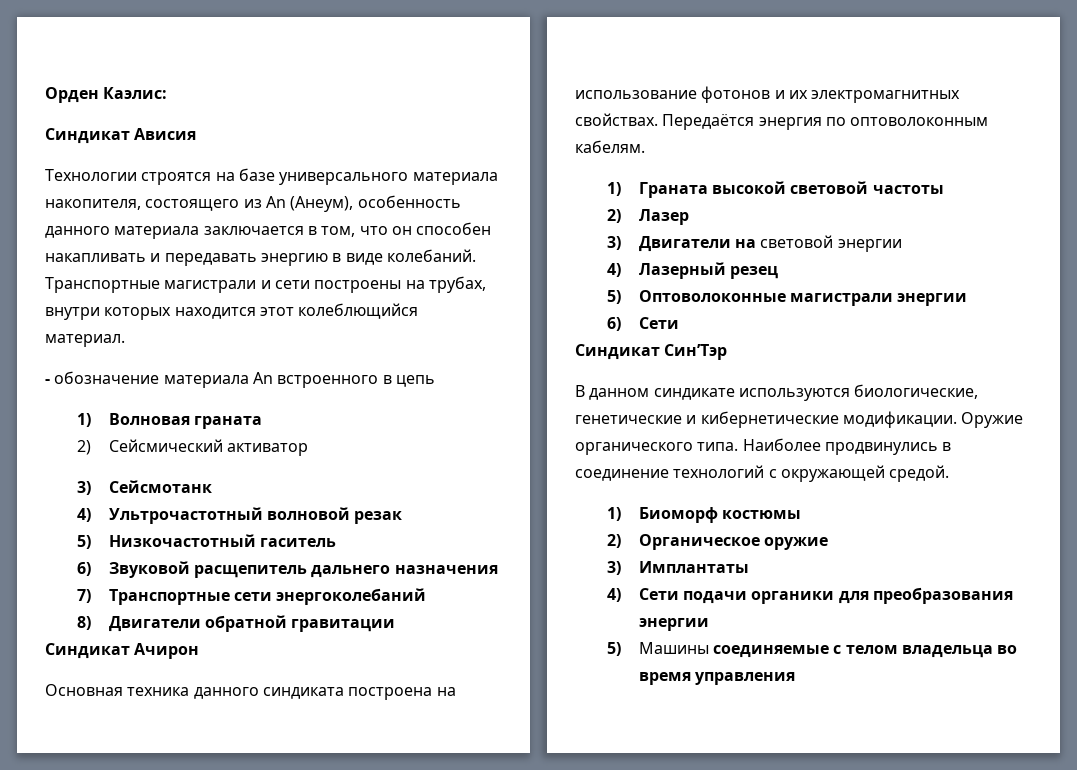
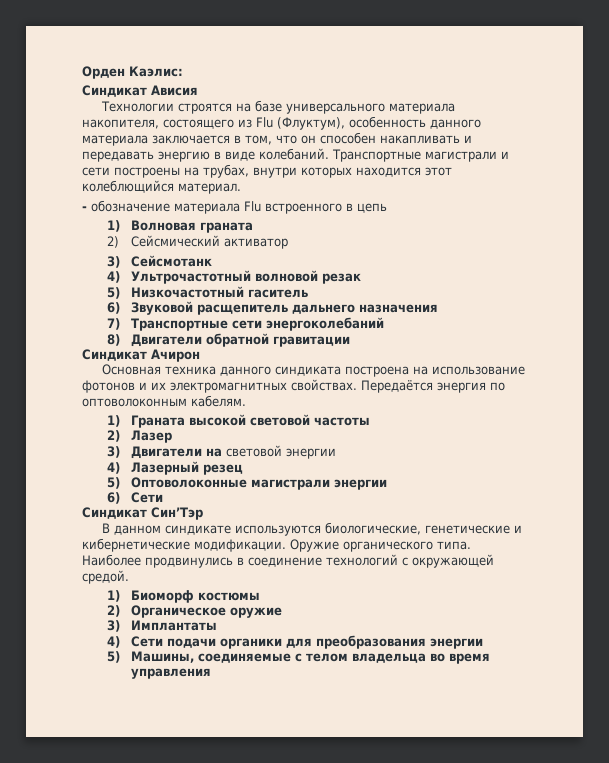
- Технологии строятся на базе универсального материала накопителя, состоящего из An (Анеум), особенность данного материала заключается в том, что он способен накапливать и передавать энергию в виде колебаний.
+ Технологии строятся на базе универсального материала накопителя, состоящего из Flu (Флуктум), особенность данного материала заключается в том, что он способен накапливать и передавать энергию в виде колебаний.
- - обозначение материала An встроенного в цепь
+ - обозначение материала Flu встроенного в цепь
- 5) Машины соединяемые с телом владельца во время управления
+ 5) Машины, соединяемые с телом владельца во время управления

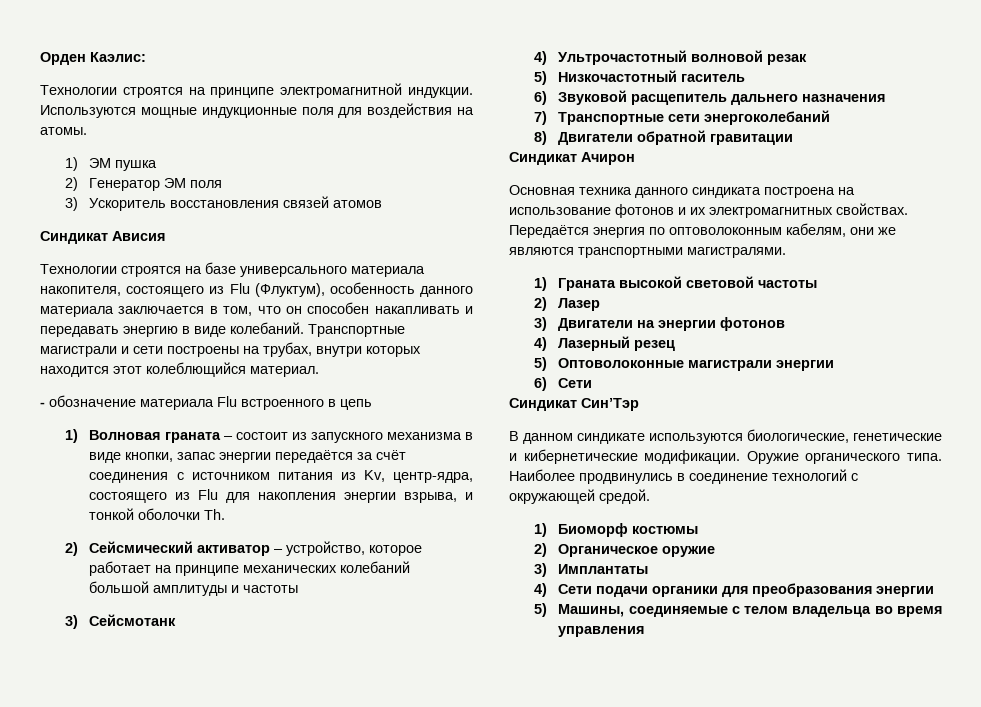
+ Технологии строятся на принципе электромагнитной индукции. Используются мощные индукционные поля для воздействия на атомы.
+ 1) ЭМ пушка
+ 2) Генератор ЭМ поля
+ 3) Ускоритель восстановления связей атомов
- 1) Волновая граната
- 2) Сейсмический активатор
+ 1) Волновая граната – состоит из запускного механизма в виде кнопки, запас энергии передаётся за счёт соединения с источником питания из Kv, центр-ядра, состоящего из Flu для накопления энергии взрыва, и тонкой оболочки Th.
+ 2) Сейсмический активатор – устройство, которое работает на принципе механических колебаний большой амплитуды и частоты
- Передаётся энергия по оптоволоконным кабелям.
+ Передаётся энергия по оптоволоконным кабелям, они же являются транспортными магистралями.
- 3) Двигатели на световой энергии
+ 3) Двигатели на энергии фотонов

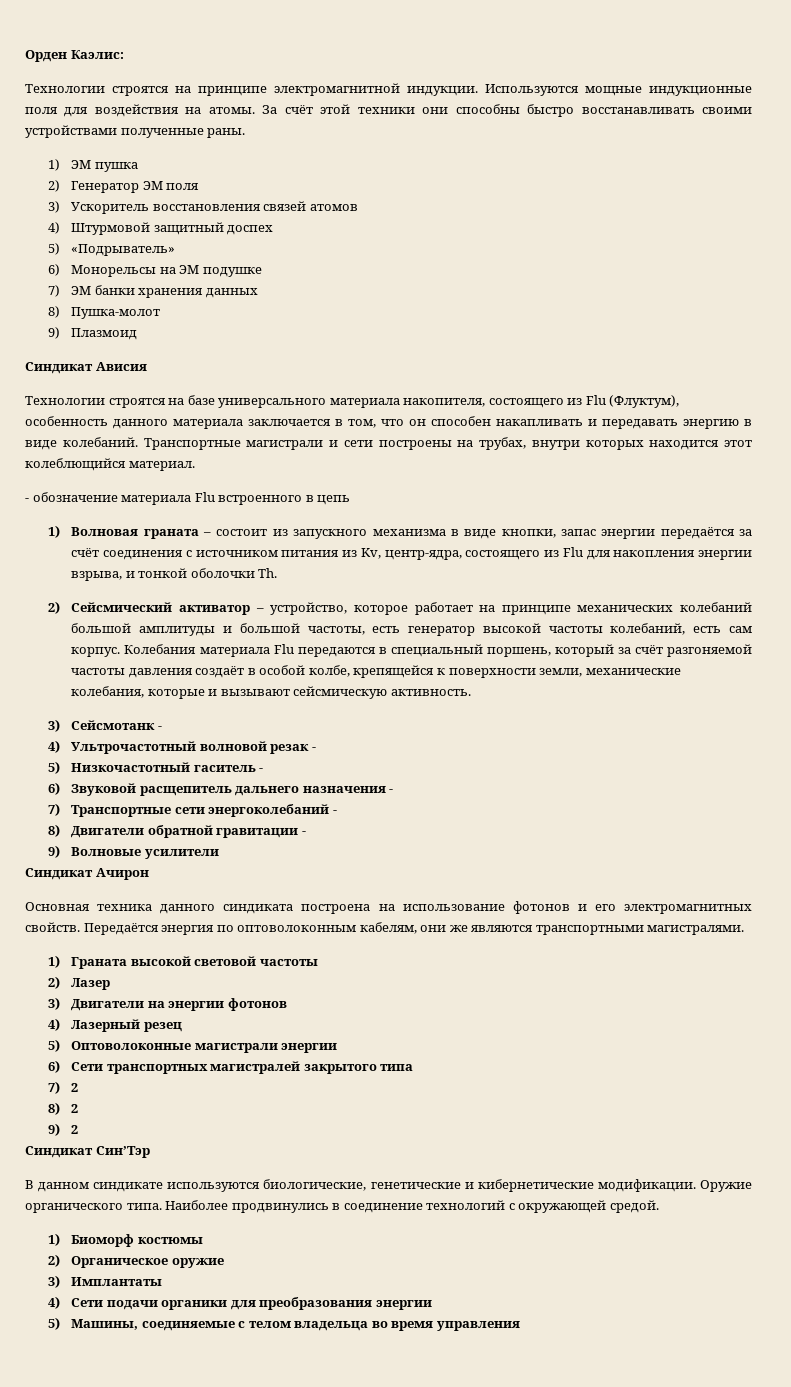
+ За счёт этой техники они способны быстро восстанавливать своими устройствами полученные раны.
+ 4) Штурмовой защитный доспех
+ 5) «Подрыватель»
+ 6) Монорельсы на ЭМ подушке
+ 7) ЭМ банки хранения данных
+ 8) Пушка-молот
+ 9) Плазмоид
- 2) Сейсмический активатор – устройство, которое работает на принципе механических колебаний большой амплитуды и частоты
+ 2) Сейсмический активатор – устройство, которое работает на принципе механических колебаний большой амплитуды и большой частоты, есть генератор высокой частоты колебаний, есть сам корпус. Колебания материала Flu передаются в специальный поршень, который за счёт разгоняемой частоты давления создаёт в особой колбе, крепящейся к поверхности земли, механические колебания, которые и вызывают сейсмическую активность.
- 3) Сейсмотанк
+ 3) Сейсмотанк -
- 4) Ультрочастотный волновой резак
+ 4) Ультрочастотный волновой резак -
- 5) Низкочастотный гаситель
+ 5) Низкочастотный гаситель -
- 6) Звуковой расщепитель дальнего назначения
+ 6) Звуковой расщепитель дальнего назначения -
- 7) Транспортные сети энергоколебаний
+ 7) Транспортные сети энергоколебаний -
- 8) Двигатели обратной гравитации
+ 8) Двигатели обратной гравитации -
+ 9) Волновые усилители
- Основная техника данного синдиката построена на использование фотонов и их электромагнитных свойствах.
+ Основная техника данного синдиката построена на использование фотонов и его электромагнитных свойств.
- 6) Сети
+ 6) Сети транспортных магистралей закрытого типа
+ 7) 2
+ 8) 2
+ 9) 2

